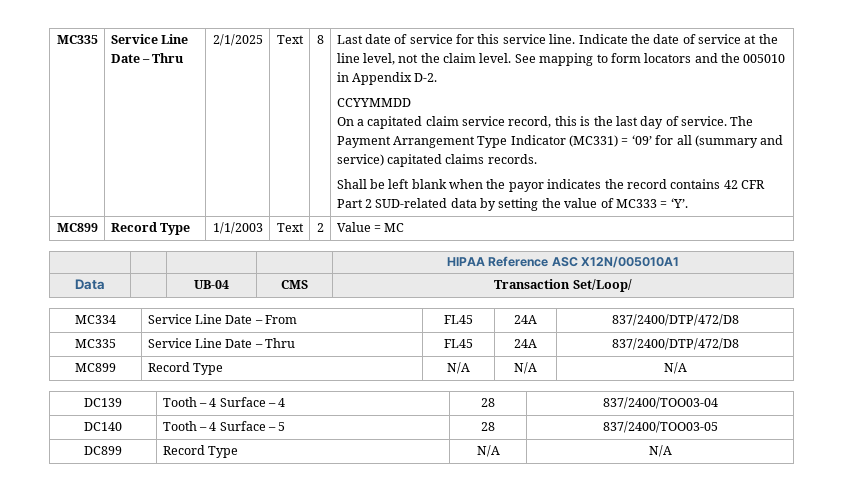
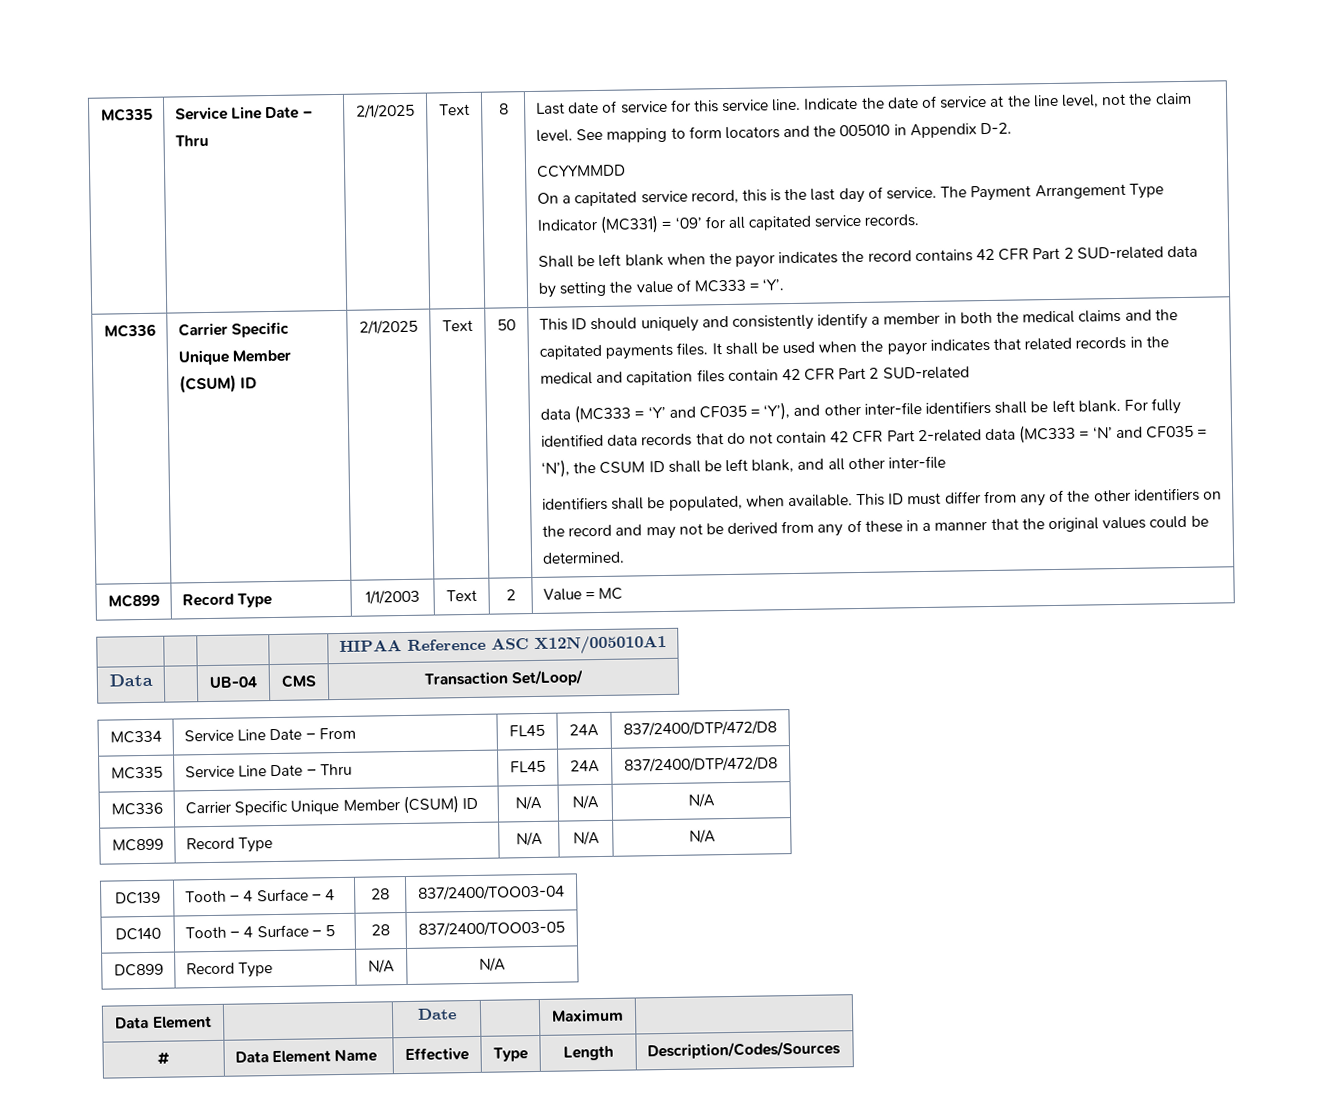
- On a capitated claim service record, this is the last day of service.
+ On a capitated service record, this is the last day of service.
- The Payment Arrangement Type Indicator (MC331) = ‘09’ for all (summary and service) capitated claims records.
+ The Payment Arrangement Type Indicator (MC331) = ‘09’ for all capitated service records.
+ MC336 | Carrier Specific Unique Member (CSUM) ID | 2/1/2025 | Text | 50 | This ID should uniquely and consistently identify a member in both the medical claims and the capitated payments files. It shall be used when the payor indicates that related records in the medical and capitation files contain 42 CFR Part 2 SUD-related
+ data (MC333 = ‘Y’ and CF035 = ‘Y’), and other inter-file identifiers shall be left blank. For fully identified data records that do not contain 42 CFR Part 2-related data (MC333 = ‘N’ and CF035 = ‘N’), the CSUM ID shall be left blank, and all other inter-file
+ identifiers shall be populated, when available. This ID must differ from any of the other identifiers on the record and may not be derived from any of these in a manner that the original values could be determined.
+ MC336 | Carrier Specific Unique Member (CSUM) ID | N/A | N/A | N/A
+ Data Element | | Date | | Maximum |
+ # | Data Element Name | Effective | Type | Length | Description/Codes/Sources

